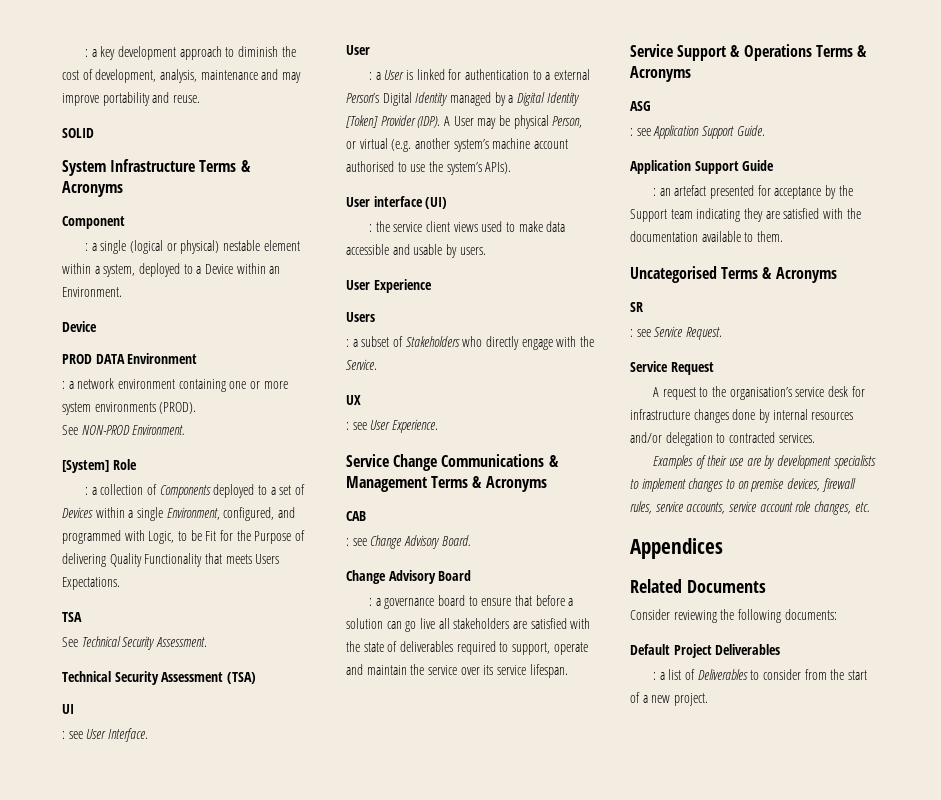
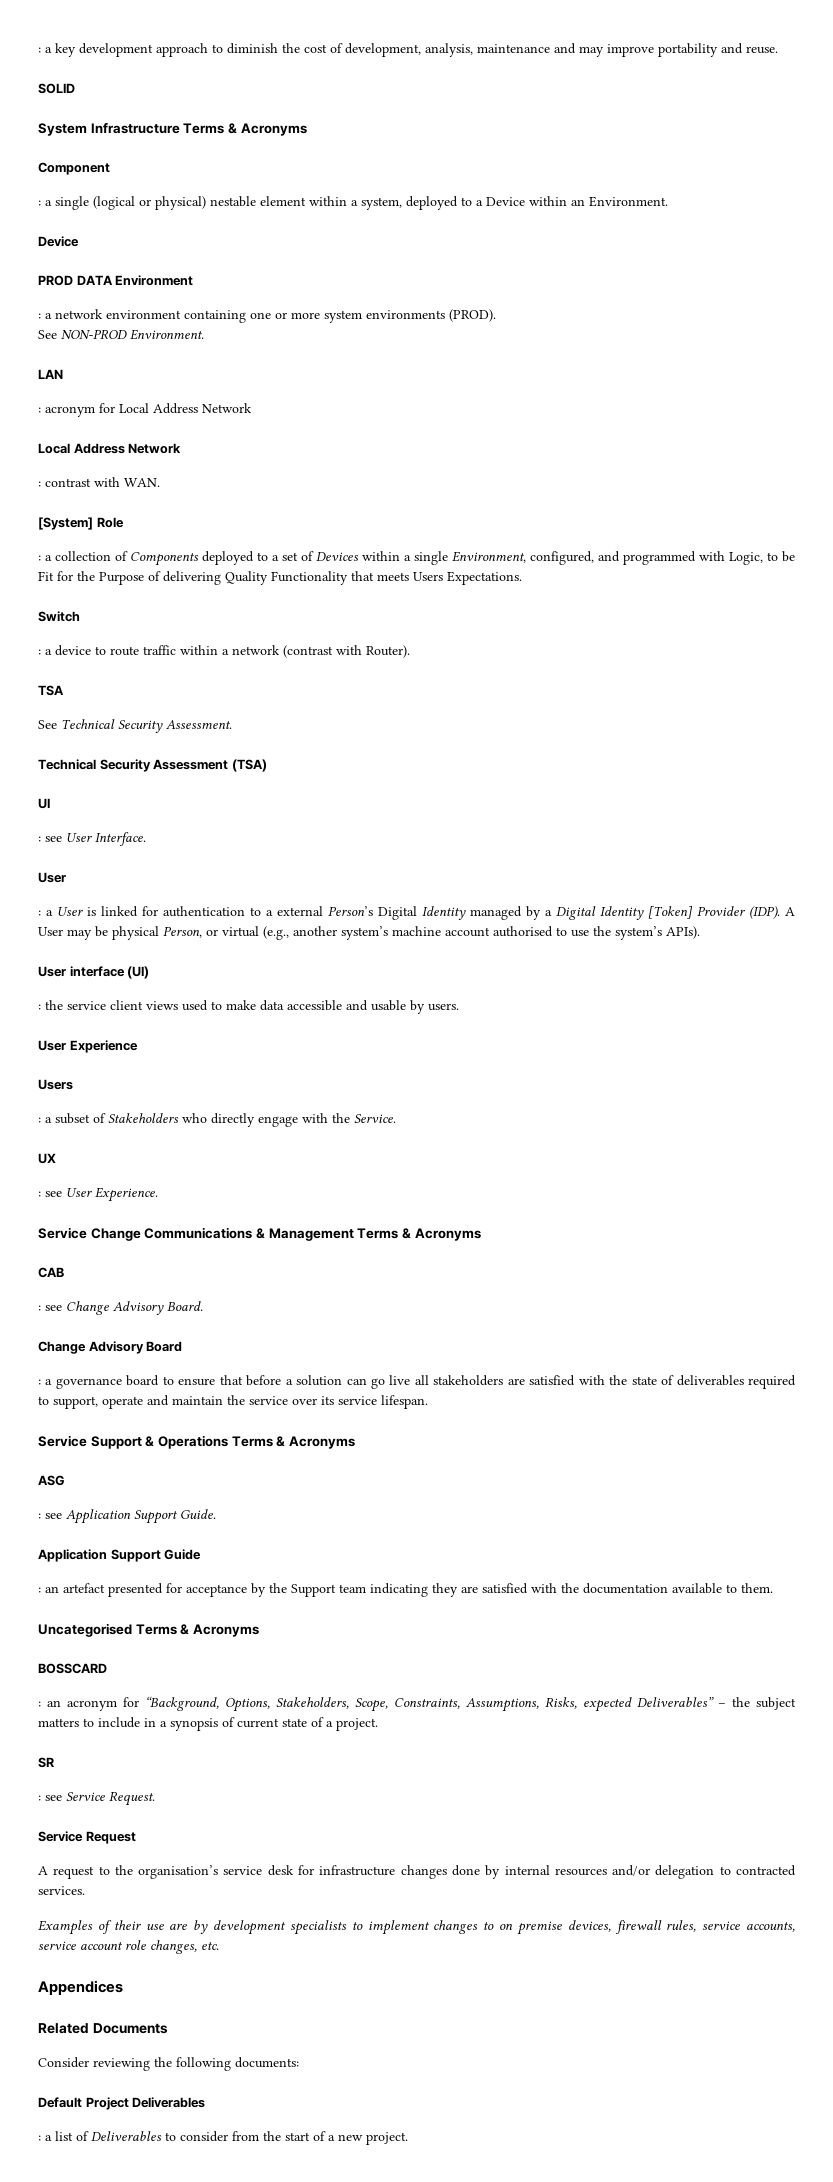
+ LAN
+ : acronym for Local Address Network
+ Local Address Network
+ : contrast with WAN.
+ Switch
+ : a device to route traffic within a network (contrast with Router).
- A User may be physical Person, or virtual (e.g. another system’s machine account authorised to use the system’s APIs).
+ A User may be physical Person, or virtual (e.g., another system’s machine account authorised to use the system’s APIs).
+ BOSSCARD
+ : an acronym for “Background, Options, Stakeholders, Scope, Constraints, Assumptions, Risks, expected Deliverables” – the subject matters to include in a synopsis of current state of a project.

